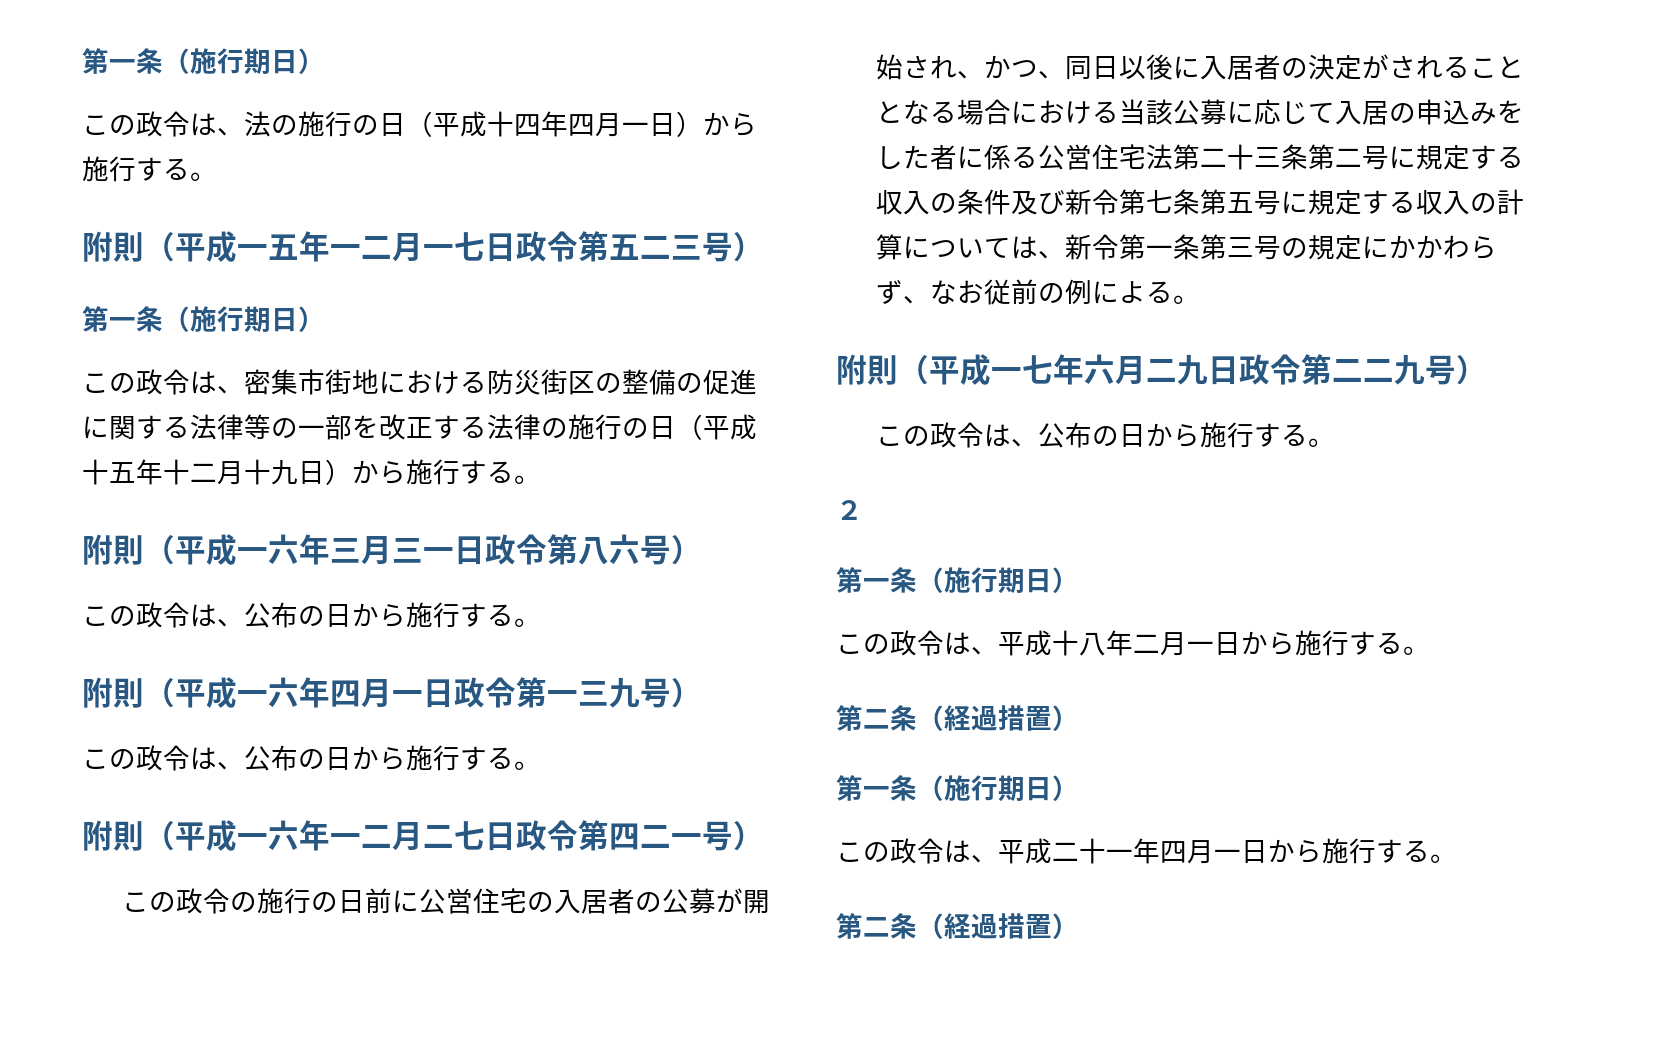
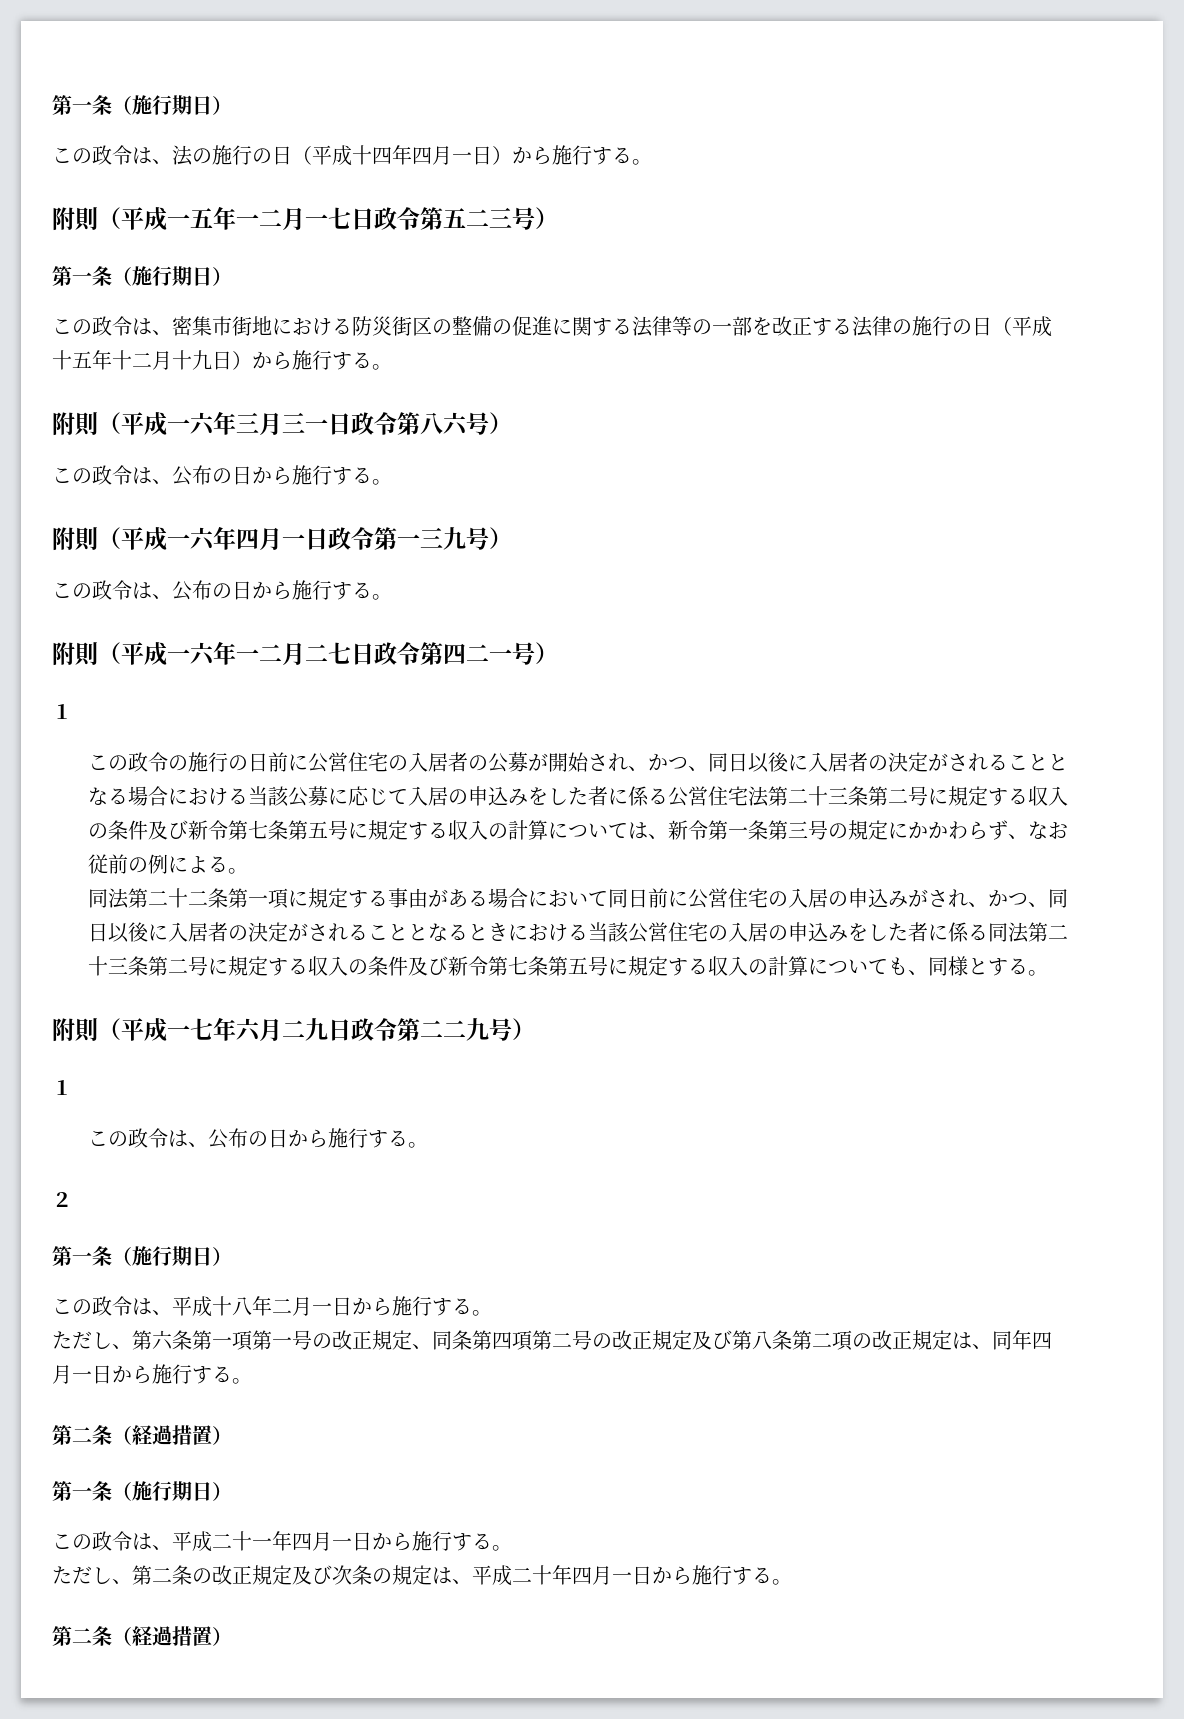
  附則（平成一六年一二月二七日政令第四二一号）
+ １
+ 同法第二十二条第一項に規定する事由がある場合において同日前に公営住宅の入居の申込みがされ、かつ、同日以後に入居者の決定がされることとなるときにおける当該公営住宅の入居の申込みをした者に係る同法第二十三条第二号に規定する収入の条件及び新令第七条第五号に規定する収入の計算についても、同様とする。
  附則（平成一七年六月二九日政令第二二九号）
+ １
+ ただし、第六条第一項第一号の改正規定、同条第四項第二号の改正規定及び第八条第二項の改正規定は、同年四月一日から施行する。
+ ただし、第二条の改正規定及び次条の規定は、平成二十年四月一日から施行する。

